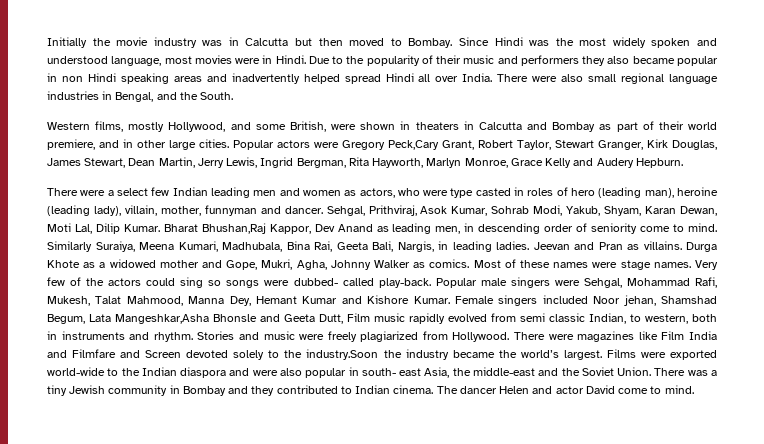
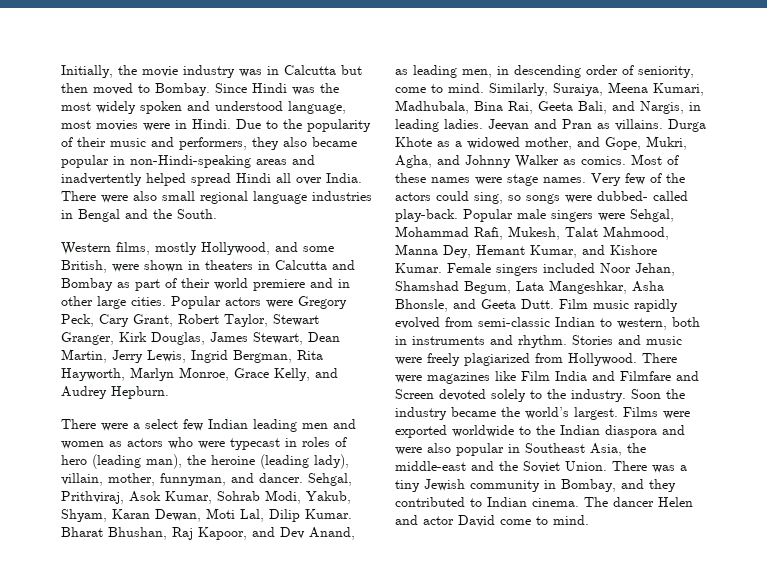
- Initially the movie industry was in Calcutta but then moved to Bombay.
+ Initially, the movie industry was in Calcutta but then moved to Bombay.
- Due to the popularity of their music and performers they also became popular in non Hindi speaking areas and inadvertently helped spread Hindi all over India.
+ Due to the popularity of their music and performers, they also became popular in non-Hindi-speaking areas and inadvertently helped spread Hindi all over India.
- There were also small regional language industries in Bengal, and the South.
+ There were also small regional language industries in Bengal and the South.
- Western films, mostly Hollywood, and some British, were shown in theaters in Calcutta and Bombay as part of their world premiere, and in other large cities.
+ Western films, mostly Hollywood, and some British, were shown in theaters in Calcutta and Bombay as part of their world premiere and in other large cities.
- Popular actors were Gregory Peck,Cary Grant, Robert Taylor, Stewart Granger, Kirk Douglas, James Stewart, Dean Martin, Jerry Lewis, Ingrid Bergman, Rita Hayworth, Marlyn Monroe, Grace Kelly and Audery Hepburn.
+ Popular actors were Gregory Peck, Cary Grant, Robert Taylor, Stewart Granger, Kirk Douglas, James Stewart, Dean Martin, Jerry Lewis, Ingrid Bergman, Rita Hayworth, Marlyn Monroe, Grace Kelly, and Audrey Hepburn.
- There were a select few Indian leading men and women as actors, who were type casted in roles of hero (leading man), heroine (leading lady), villain, mother, funnyman and dancer.
+ There were a select few Indian leading men and women as actors who were typecast in roles of hero (leading man), the heroine (leading lady), villain, mother, funnyman, and dancer.
- Bharat Bhushan,Raj Kappor, Dev Anand as leading men, in descending order of seniority come to mind. Similarly Suraiya, Meena Kumari, Madhubala, Bina Rai, Geeta Bali, Nargis, in leading ladies.
+ Bharat Bhushan, Raj Kapoor, and Dev Anand, as leading men, in descending order of seniority, come to mind. Similarly, Suraiya, Meena Kumari, Madhubala, Bina Rai, Geeta Bali, and Nargis, in leading ladies.
- Durga Khote as a widowed mother and Gope, Mukri, Agha, Johnny Walker as comics.
+ Durga Khote as a widowed mother, and Gope, Mukri, Agha, and Johnny Walker as comics.
- Very few of the actors could sing so songs were dubbed- called play-back.
+ Very few of the actors could sing, so songs were dubbed- called play-back.
- Popular male singers were Sehgal, Mohammad Rafi, Mukesh, Talat Mahmood, Manna Dey, Hemant Kumar and Kishore Kumar.
+ Popular male singers were Sehgal, Mohammad Rafi, Mukesh, Talat Mahmood, Manna Dey, Hemant Kumar, and Kishore Kumar.
- Female singers included Noor jehan, Shamshad Begum, Lata Mangeshkar,Asha Bhonsle and Geeta Dutt, Film music rapidly evolved from semi classic Indian, to western, both in instruments and rhythm.
+ Female singers included Noor Jehan, Shamshad Begum, Lata Mangeshkar, Asha Bhonsle, and Geeta Dutt. Film music rapidly evolved from semi-classic Indian to western, both in instruments and rhythm.
- There were magazines like Film India and Filmfare and Screen devoted solely to the industry.Soon the industry became the world’s largest.
+ There were magazines like Film India and Filmfare and Screen devoted solely to the industry. Soon the industry became the world’s largest.
- Films were exported world-wide to the Indian diaspora and were also popular in south- east Asia, the middle-east and the Soviet Union.
+ Films were exported worldwide to the Indian diaspora and were also popular in Southeast Asia, the middle-east and the Soviet Union.
- There was a tiny Jewish community in Bombay and they contributed to Indian cinema.
+ There was a tiny Jewish community in Bombay, and they contributed to Indian cinema.

